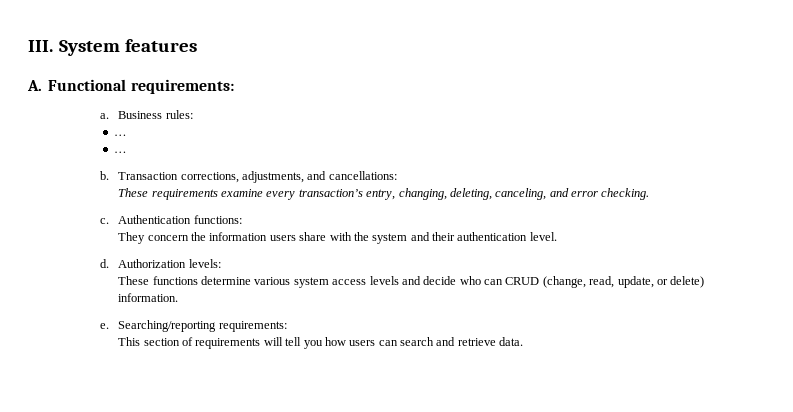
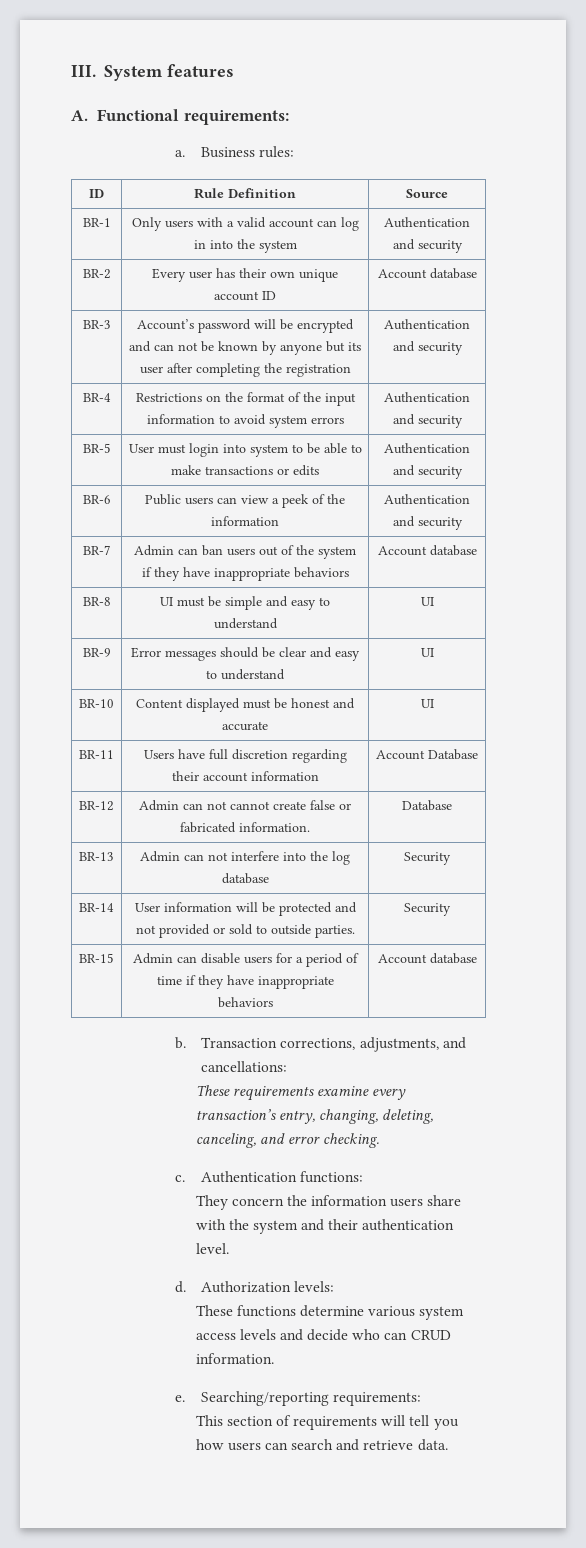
  Business rules:
- …
- …
+ ID | Rule Definition | Source
+ BR-1 | Only users with a valid account can log in into the system | Authentication and security
+ BR-2 | Every user has their own unique account ID | Account database
+ BR-3 | Account’s password will be encrypted and can not be known by anyone but its user after completing the registration | Authentication and security
+ BR-4 | Restrictions on the format of the input information to avoid system errors | Authentication and security
+ BR-5 | User must login into system to be able to make transactions or edits | Authentication and security
+ BR-6 | Public users can view a peek of the information | Authentication and security
+ BR-7 | Admin can ban users out of the system if they have inappropriate behaviors | Account database
+ BR-8 | UI must be simple and easy to understand | UI
+ BR-9 | Error messages should be clear and easy to understand | UI
+ BR-10 | Content displayed must be honest and accurate | UI
+ BR-11 | Users have full discretion regarding their account information | Account Database
+ BR-12 | Admin can not cannot create false or fabricated information. | Database
+ BR-13 | Admin can not interfere into the log database | Security
+ BR-14 | User information will be protected and not provided or sold to outside parties. | Security
+ BR-15 | Admin can disable users for a period of time if they have inappropriate behaviors | Account database
- These functions determine various system access levels and decide who can CRUD (change, read, update, or delete) information.
+ These functions determine various system access levels and decide who can CRUD information.

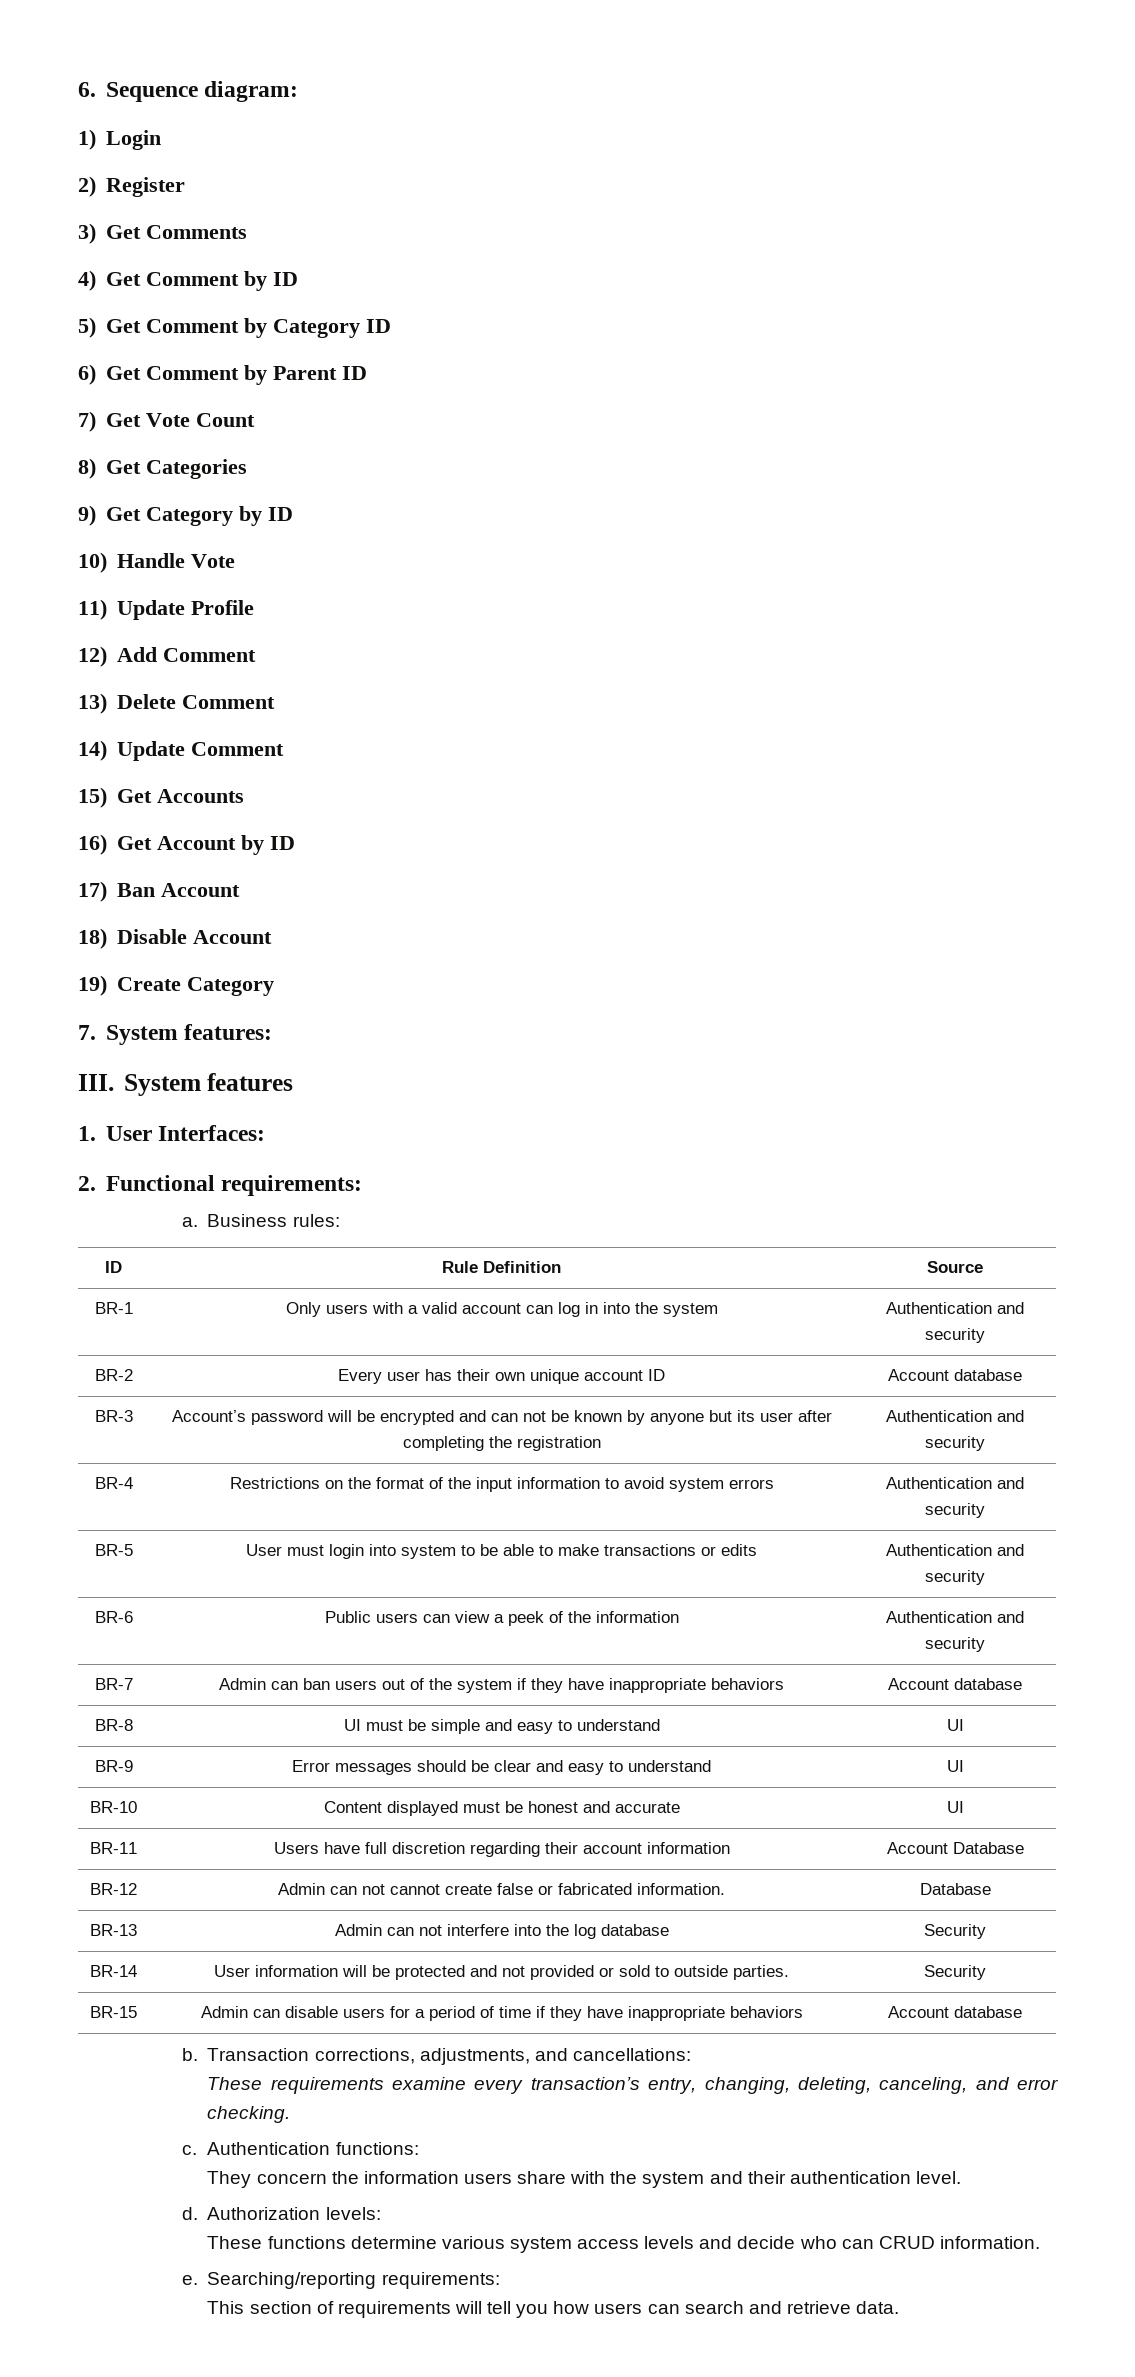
+ 6. Sequence diagram:
+ 1) Login
+ 2) Register
+ 3) Get Comments
+ 4) Get Comment by ID
+ 5) Get Comment by Category ID
+ 6) Get Comment by Parent ID
+ 7) Get Vote Count
+ 8) Get Categories
+ 9) Get Category by ID
+ 10) Handle Vote
+ 11) Update Profile
+ 12) Add Comment
+ 13) Delete Comment
+ 14) Update Comment
+ 15) Get Accounts
+ 16) Get Account by ID
+ 17) Ban Account
+ 18) Disable Account
+ 19) Create Category
+ 7. System features:
- A. Functional requirements:
+ 1. User Interfaces:
+ 2. Functional requirements:

